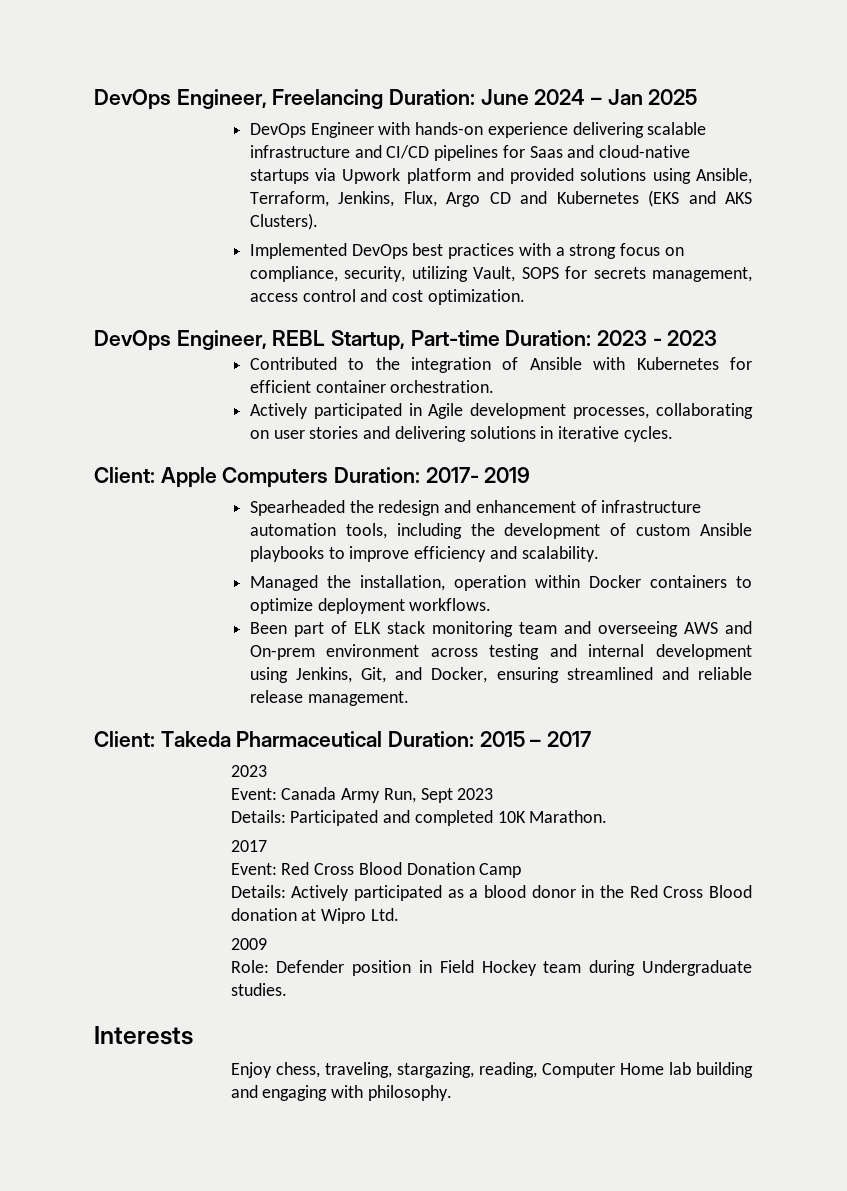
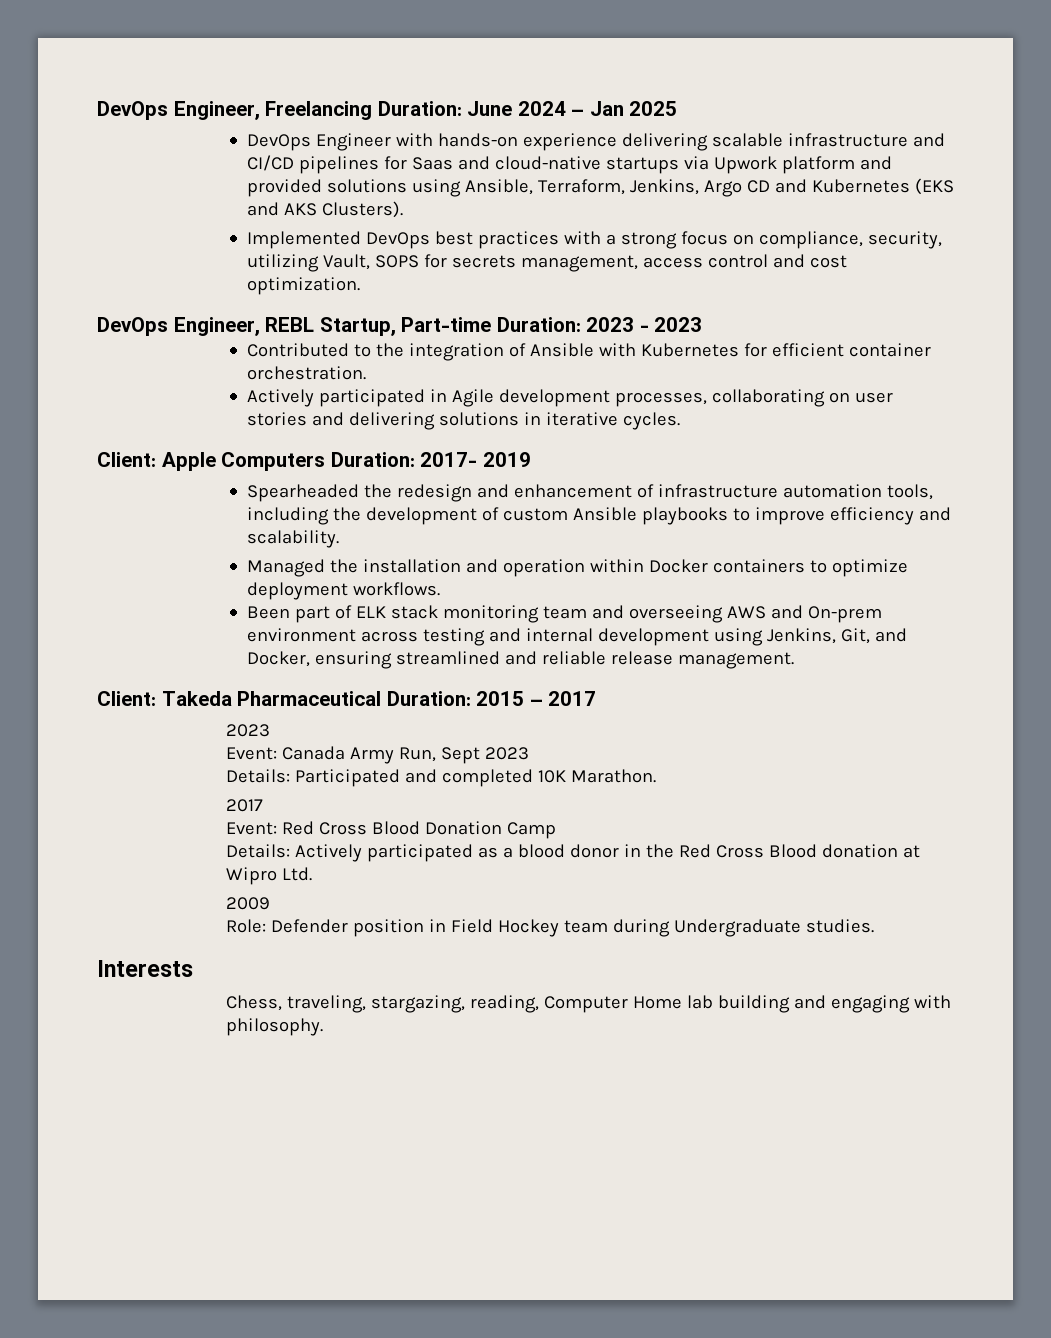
- DevOps Engineer with hands-on experience delivering scalable infrastructure and CI/CD pipelines for Saas and cloud-native startups via Upwork platform and provided solutions using Ansible, Terraform, Jenkins, Flux, Argo CD and Kubernetes (EKS and AKS Clusters).
+ DevOps Engineer with hands-on experience delivering scalable infrastructure and CI/CD pipelines for Saas and cloud-native startups via Upwork platform and provided solutions using Ansible, Terraform, Jenkins, Argo CD and Kubernetes (EKS and AKS Clusters).
- Managed the installation, operation within Docker containers to optimize deployment workflows.
+ Managed the installation and operation within Docker containers to optimize deployment workflows.
- Enjoy chess, traveling, stargazing, reading, Computer Home lab building and engaging with philosophy.
+ Chess, traveling, stargazing, reading, Computer Home lab building and engaging with philosophy.

